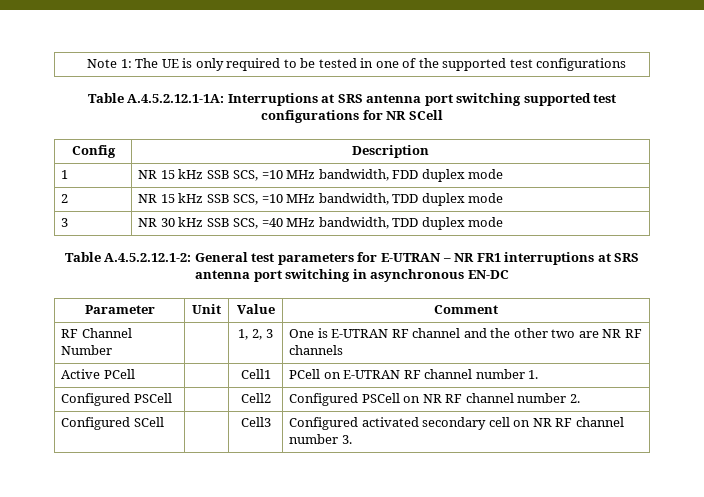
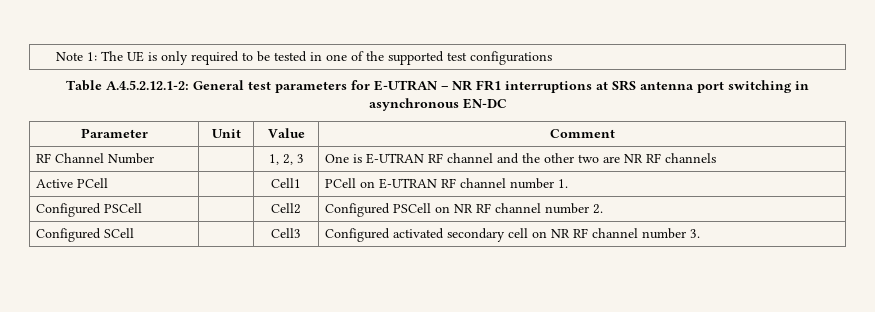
- Table A.4.5.2.12.1-1A: Interruptions at SRS antenna port switching supported test configurations for NR SCell
- Config | Description
- 1 | NR 15 kHz SSB SCS, =10 MHz bandwidth, FDD duplex mode
- 2 | NR 15 kHz SSB SCS, =10 MHz bandwidth, TDD duplex mode
- 3 | NR 30 kHz SSB SCS, =40 MHz bandwidth, TDD duplex mode

